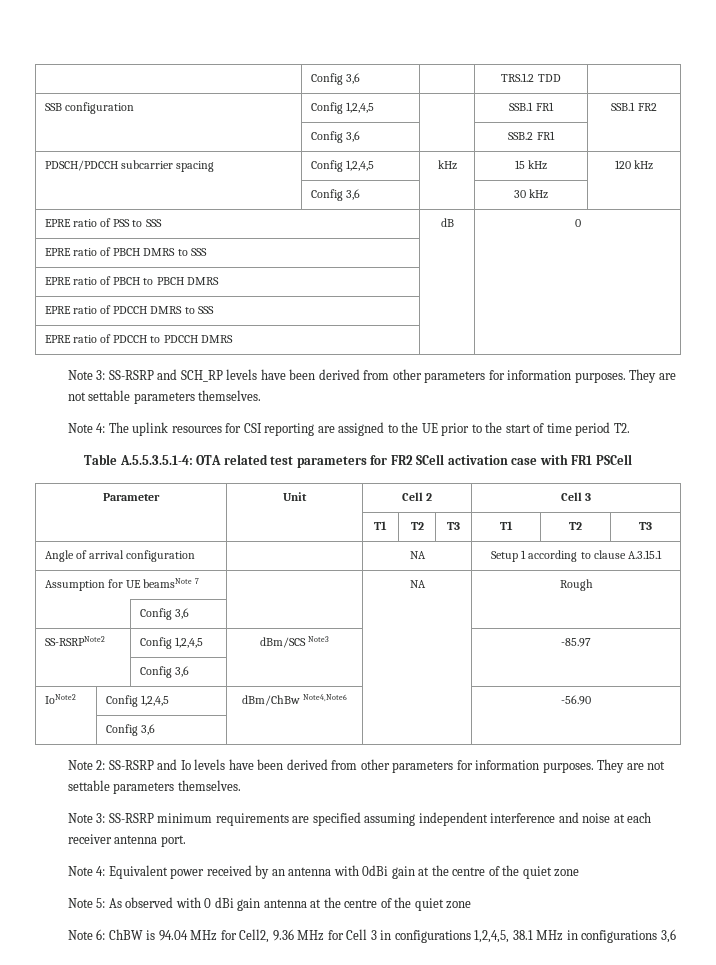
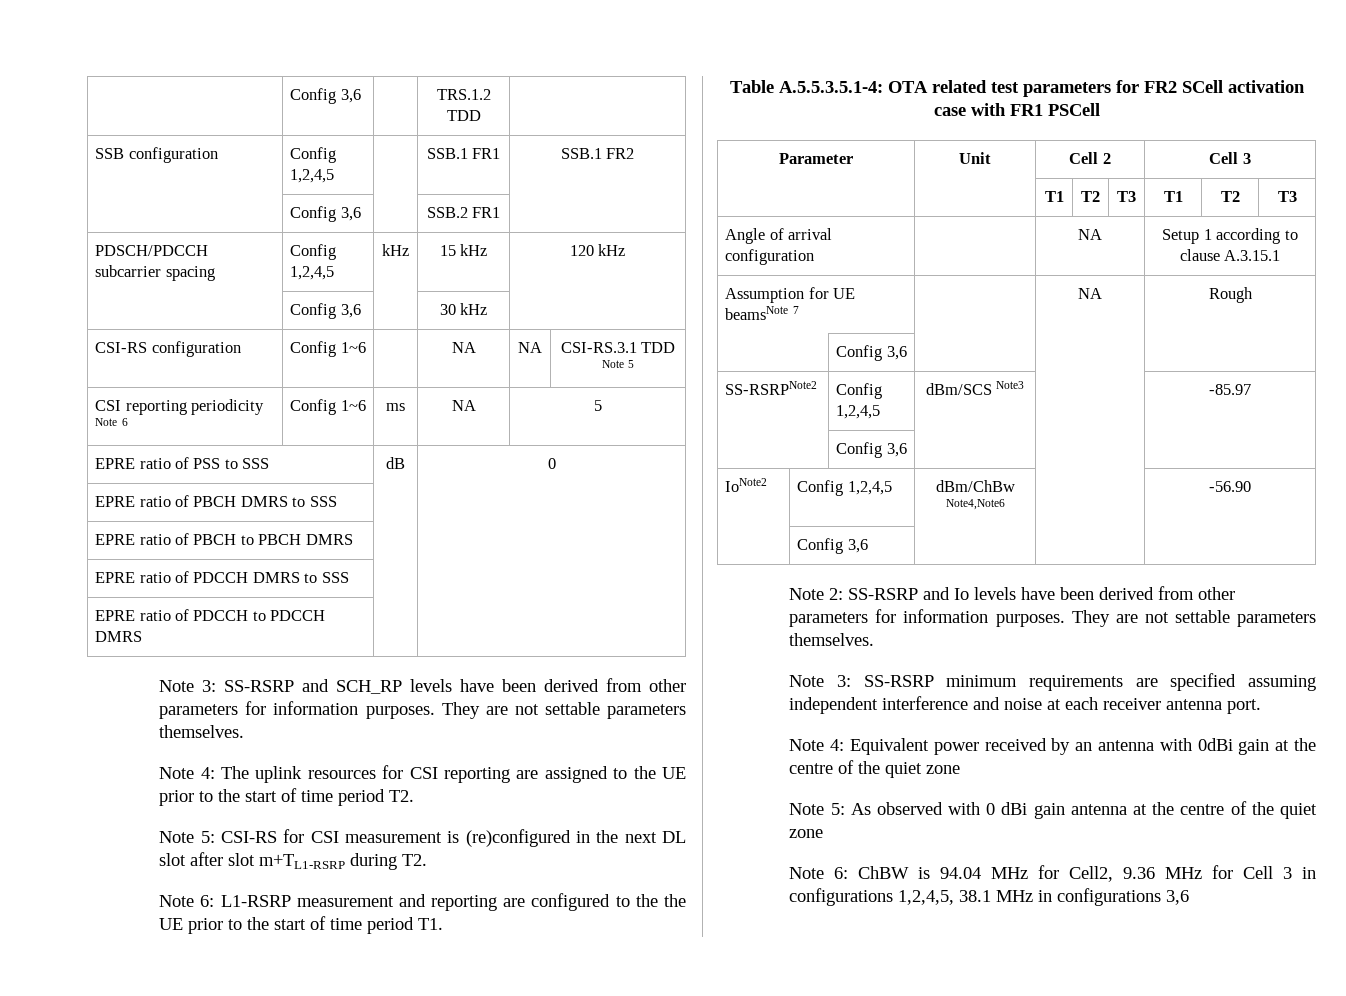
+ CSI-RS configuration | Config 1~6 | | NA | NA | CSI-RS.3.1 TDD Note 5
+ CSI reporting periodicity Note 6 | Config 1~6 | ms | NA | 5
+ Note 5: CSI-RS for CSI measurement is (re)configured in the next DL slot after slot m+TL1-RSRP during T2.
+ Note 6: L1-RSRP measurement and reporting are configured to the the UE prior to the start of time period T1.

